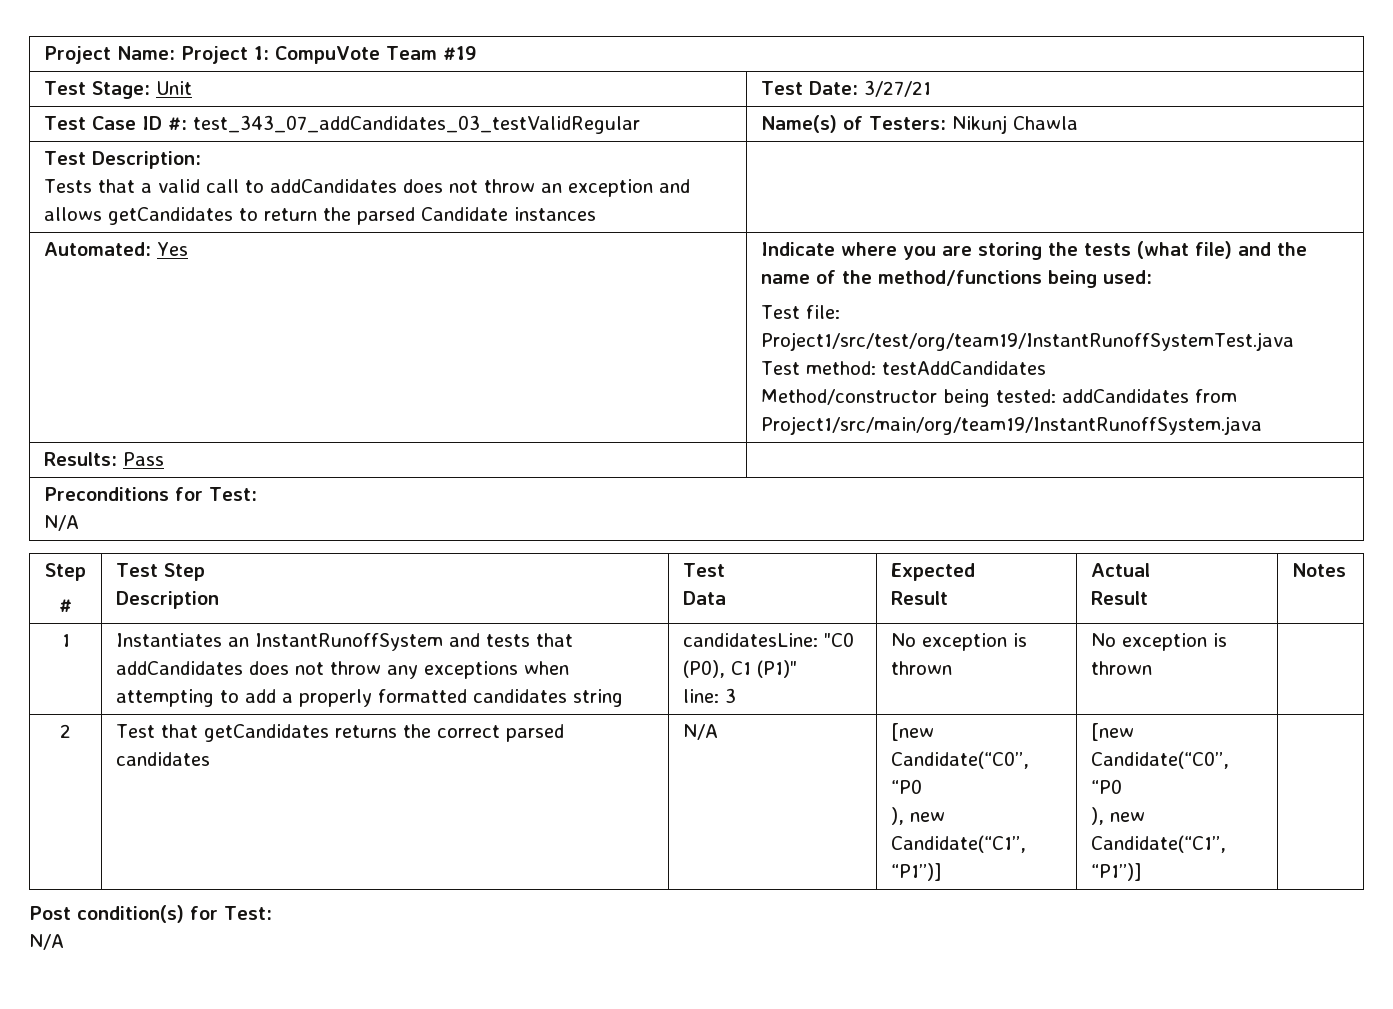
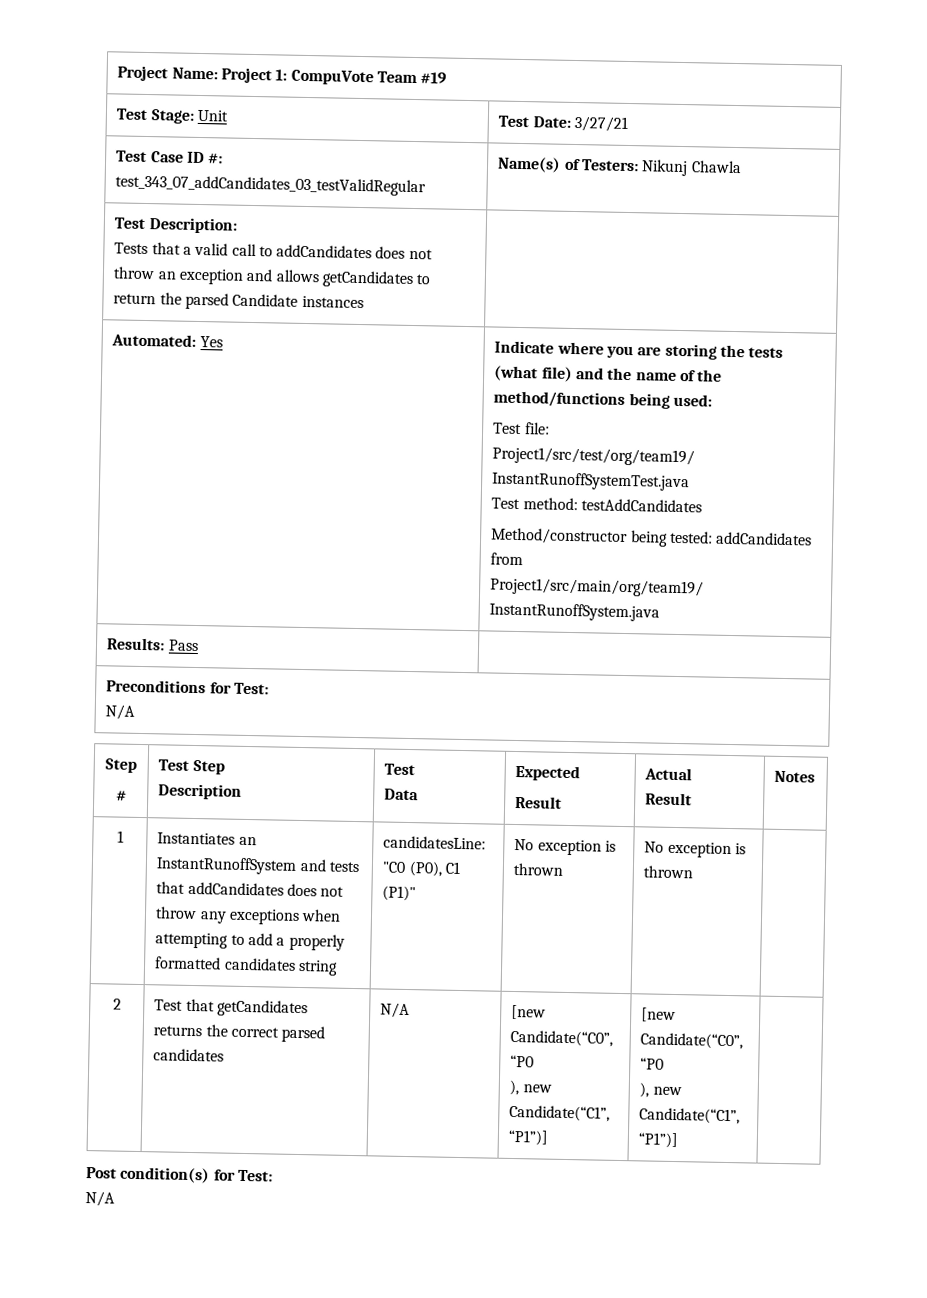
- 1 | Instantiates an InstantRunoffSystem and tests that addCandidates does not throw any exceptions when attempting to add a properly formatted candidates string | candidatesLine: "C0 (P0), C1 (P1)"
- line: 3 | No exception is thrown | No exception is thrown |
+ 1 | Instantiates an InstantRunoffSystem and tests that addCandidates does not throw any exceptions when attempting to add a properly formatted candidates string | candidatesLine: "C0 (P0), C1 (P1)" | No exception is thrown | No exception is thrown |

